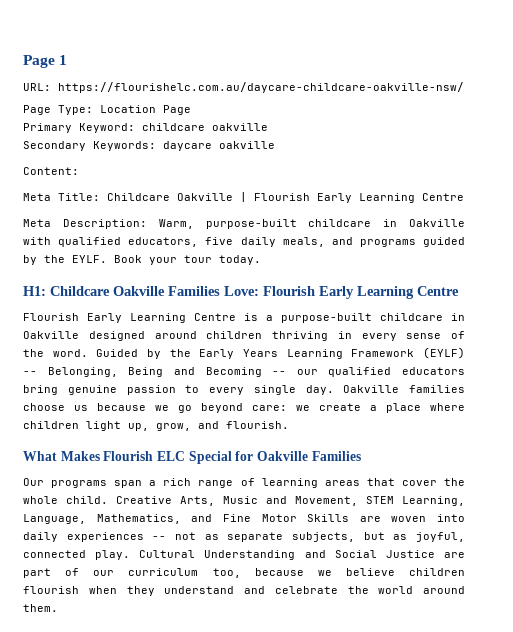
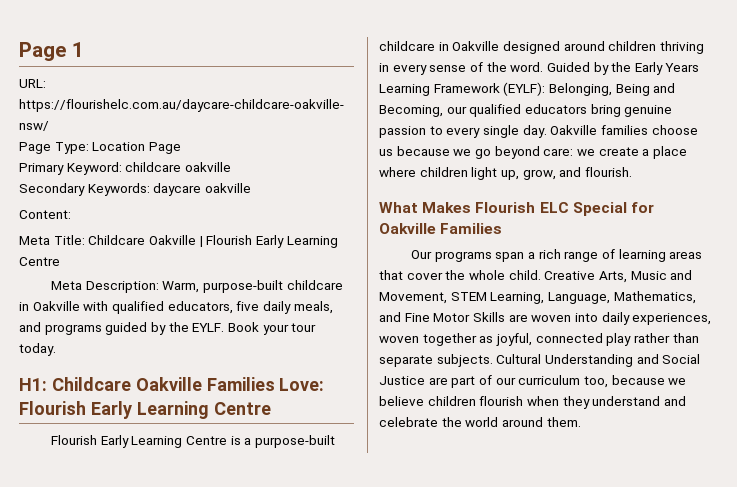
- Guided by the Early Years Learning Framework (EYLF) -- Belonging, Being and Becoming -- our qualified educators bring genuine passion to every single day.
+ Guided by the Early Years Learning Framework (EYLF): Belonging, Being and Becoming, our qualified educators bring genuine passion to every single day.
- Creative Arts, Music and Movement, STEM Learning, Language, Mathematics, and Fine Motor Skills are woven into daily experiences -- not as separate subjects, but as joyful, connected play.
+ Creative Arts, Music and Movement, STEM Learning, Language, Mathematics, and Fine Motor Skills are woven into daily experiences, woven together as joyful, connected play rather than separate subjects.

